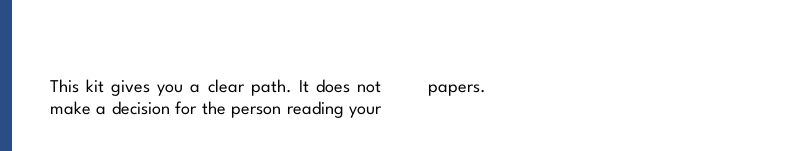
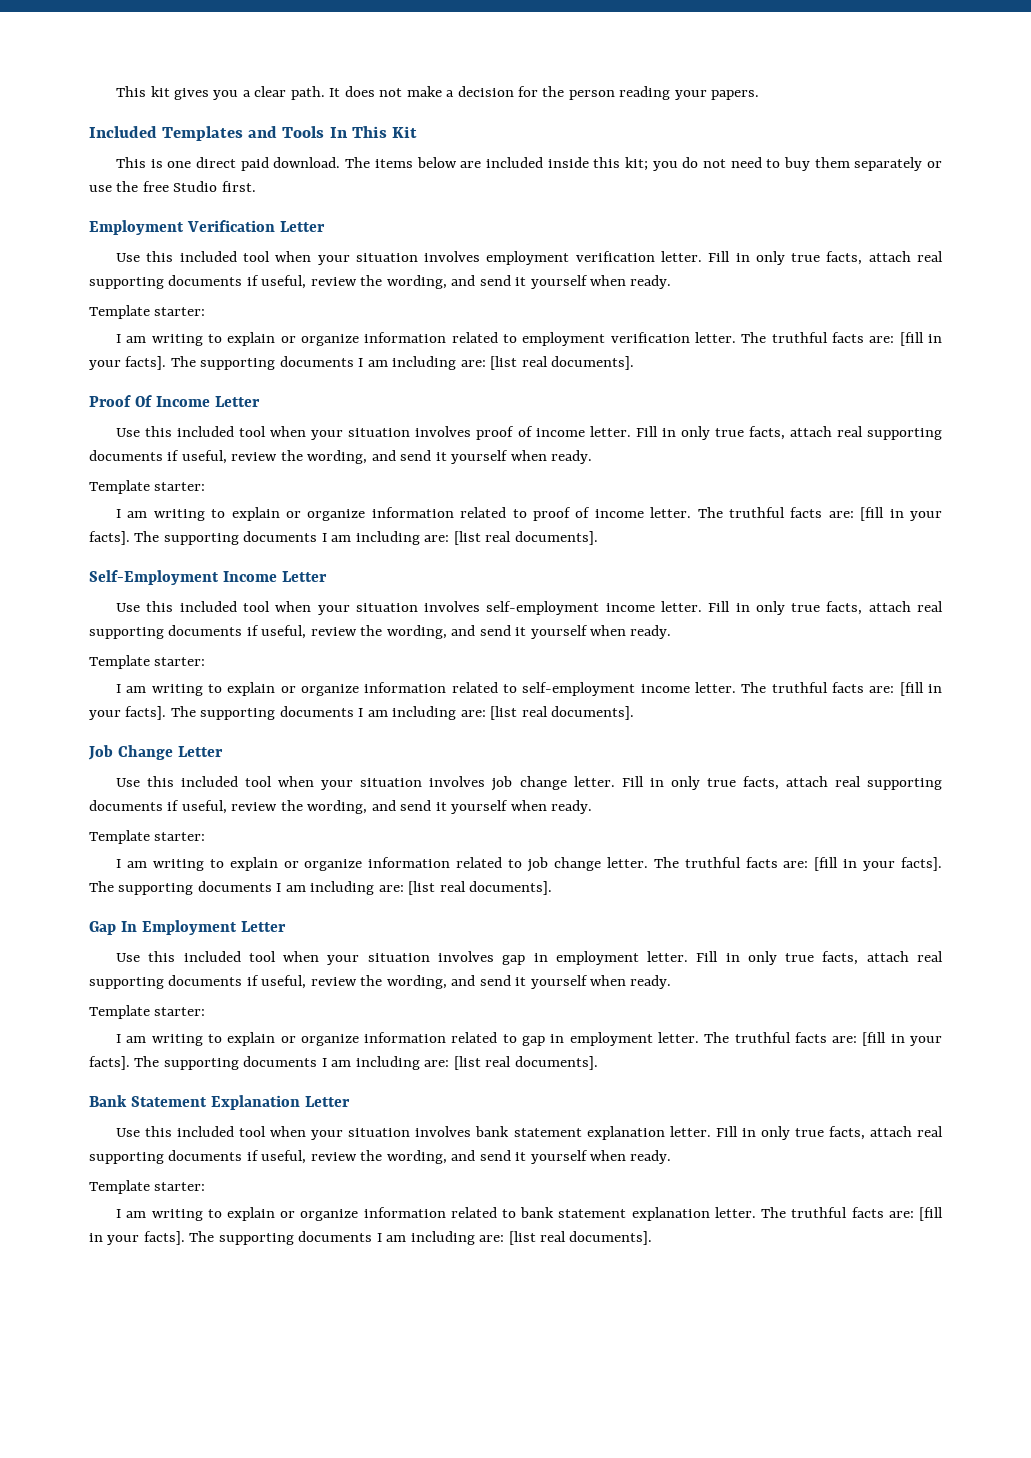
+ Included Templates and Tools In This Kit
+ This is one direct paid download. The items below are included inside this kit; you do not need to buy them separately or use the free Studio first.
+ Employment Verification Letter
+ Use this included tool when your situation involves employment verification letter. Fill in only true facts, attach real supporting documents if useful, review the wording, and send it yourself when ready.
+ Template starter:
+ I am writing to explain or organize information related to employment verification letter. The truthful facts are: [fill in your facts]. The supporting documents I am including are: [list real documents].
+ Proof Of Income Letter
+ Use this included tool when your situation involves proof of income letter. Fill in only true facts, attach real supporting documents if useful, review the wording, and send it yourself when ready.
+ Template starter:
+ I am writing to explain or organize information related to proof of income letter. The truthful facts are: [fill in your facts]. The supporting documents I am including are: [list real documents].
+ Self-Employment Income Letter
+ Use this included tool when your situation involves self-employment income letter. Fill in only true facts, attach real supporting documents if useful, review the wording, and send it yourself when ready.
+ Template starter:
+ I am writing to explain or organize information related to self-employment income letter. The truthful facts are: [fill in your facts]. The supporting documents I am including are: [list real documents].
+ Job Change Letter
+ Use this included tool when your situation involves job change letter. Fill in only true facts, attach real supporting documents if useful, review the wording, and send it yourself when ready.
+ Template starter:
+ I am writing to explain or organize information related to job change letter. The truthful facts are: [fill in your facts]. The supporting documents I am including are: [list real documents].
+ Gap In Employment Letter
+ Use this included tool when your situation involves gap in employment letter. Fill in only true facts, attach real supporting documents if useful, review the wording, and send it yourself when ready.
+ Template starter:
+ I am writing to explain or organize information related to gap in employment letter. The truthful facts are: [fill in your facts]. The supporting documents I am including are: [list real documents].
+ Bank Statement Explanation Letter
+ Use this included tool when your situation involves bank statement explanation letter. Fill in only true facts, attach real supporting documents if useful, review the wording, and send it yourself when ready.
+ Template starter:
+ I am writing to explain or organize information related to bank statement explanation letter. The truthful facts are: [fill in your facts]. The supporting documents I am including are: [list real documents].

